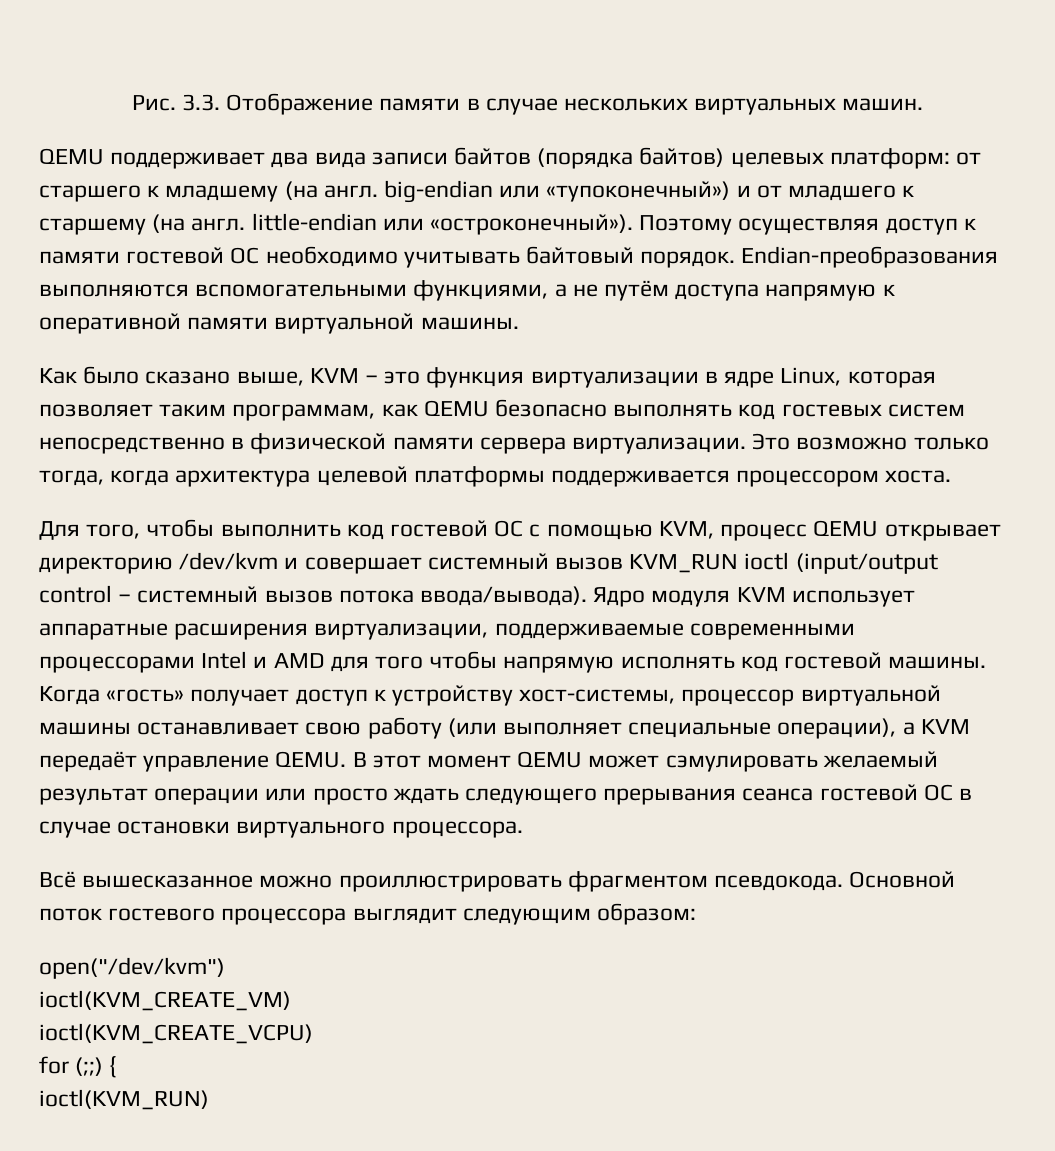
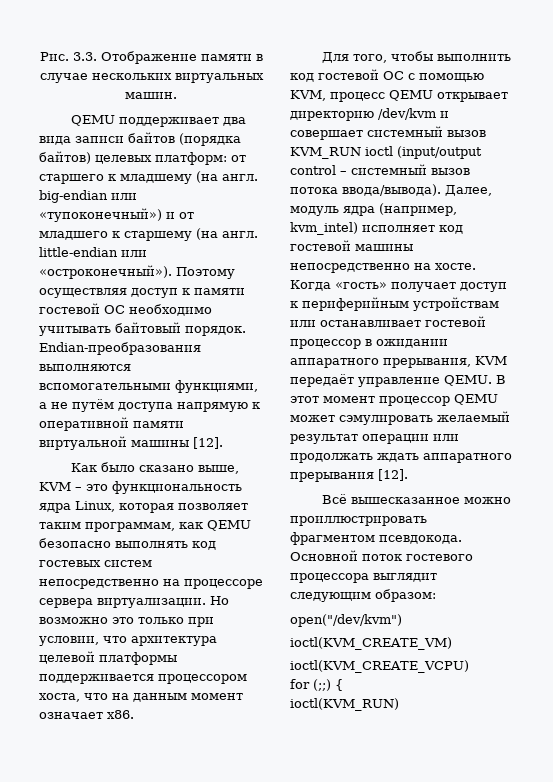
- Endian-преобразования выполняются вспомогательными функциями, а не путём доступа напрямую к оперативной памяти виртуальной машины.
+ Endian-преобразования выполняются вспомогательными функциями, а не путём доступа напрямую к оперативной памяти виртуальной машины [12].
- Как было сказано выше, KVM – это функция виртуализации в ядре Linux, которая позволяет таким программам, как QEMU безопасно выполнять код гостевых систем непосредственно в физической памяти сервера виртуализации. Это возможно только тогда, когда архитектура целевой платформы поддерживается процессором хостa.
+ Как было сказано выше, KVM – это функциональность ядра Linux, которая позволяет таким программам, как QEMU безопасно выполнять код гостевых систем непосредственно на процессоре сервера виртуализации. Но возможно это только при условии, что архитектура целевой платформы поддерживается процессором хостa, что на данным момент означает x86.
- Ядро модуля KVM использует аппаратные расширения виртуализации, поддерживаемые современными процессорами Intel и AMD для того чтобы напрямую исполнять код гостевой машины.
+ Далее, модуль ядра (например, kvm_intel) исполняет код гостевой машины непосредственно на хосте.
- Когда «гость» получает доступ к устройству хост-системы, процессор виртуальной машины останавливает свою работу (или выполняет специальные операции), а KVM передаёт управление QEMU.
+ Когда «гость» получает доступ к периферийным устройствам или останавливает гостевой процессор в ожидании аппаратного прерывания, KVM передаёт управление QEMU.
- В этот момент QEMU может сэмулировать желаемый результат операции или просто ждать следующего прерывания сеанса гостевой ОС в случае остановки виртуального процессора.
+ В этот момент процессор QEMU может сэмулировать желаемый результат операции или продолжать ждать аппаратного прерывания [12].

